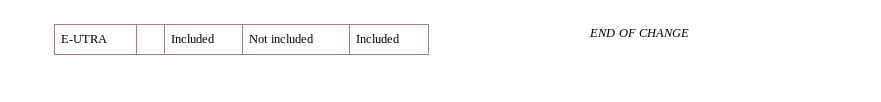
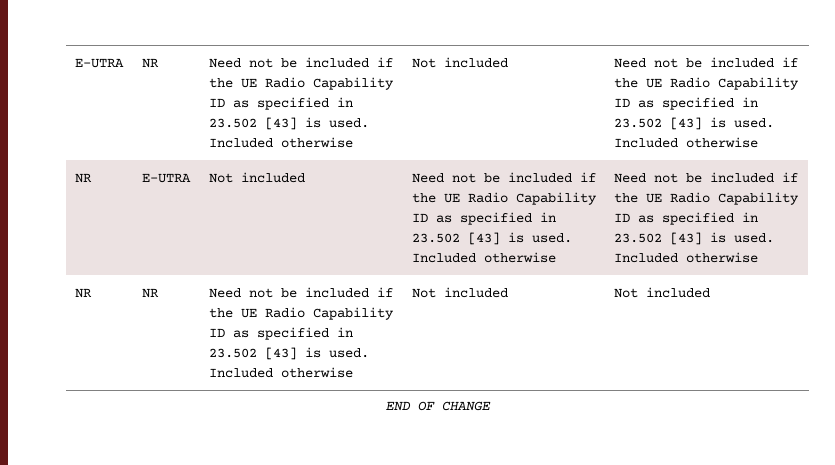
- E-UTRA | | Included | Not included | Included
+ E-UTRA | NR | Need not be included if the UE Radio Capability ID as specified in 23.502 [43] is used. Included otherwise | Not included | Need not be included if the UE Radio Capability ID as specified in 23.502 [43] is used. Included otherwise
+ NR | E-UTRA | Not included | Need not be included if the UE Radio Capability ID as specified in 23.502 [43] is used. Included otherwise | Need not be included if the UE Radio Capability ID as specified in 23.502 [43] is used. Included otherwise
+ NR | NR | Need not be included if the UE Radio Capability ID as specified in 23.502 [43] is used. Included otherwise | Not included | Not included

